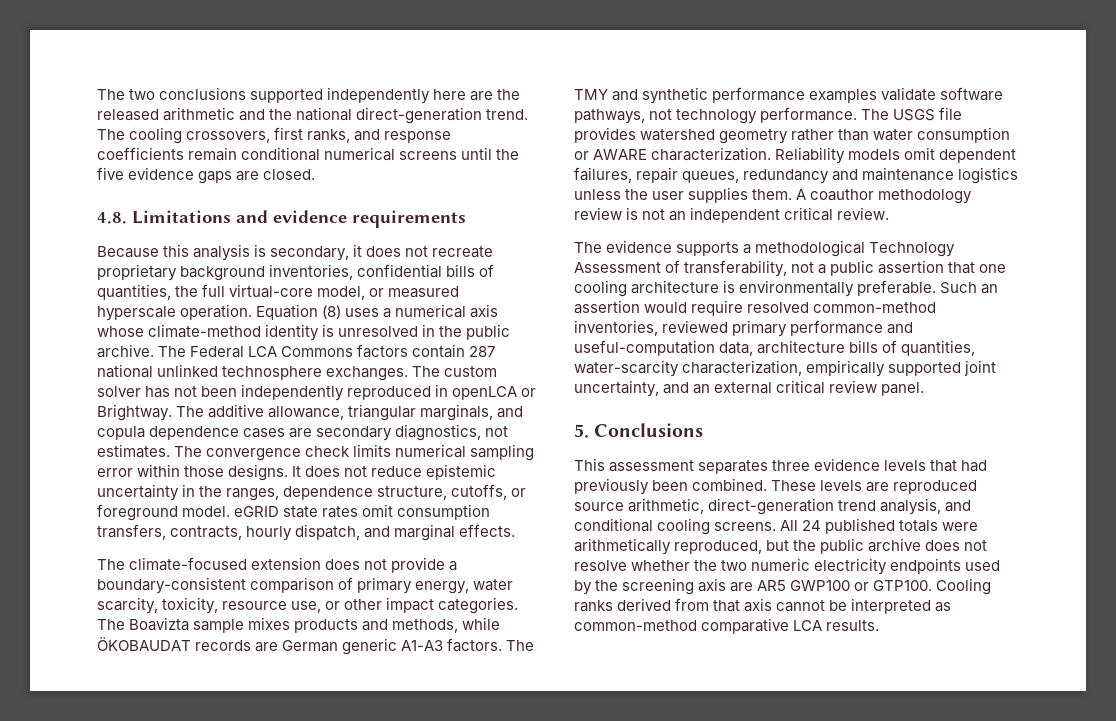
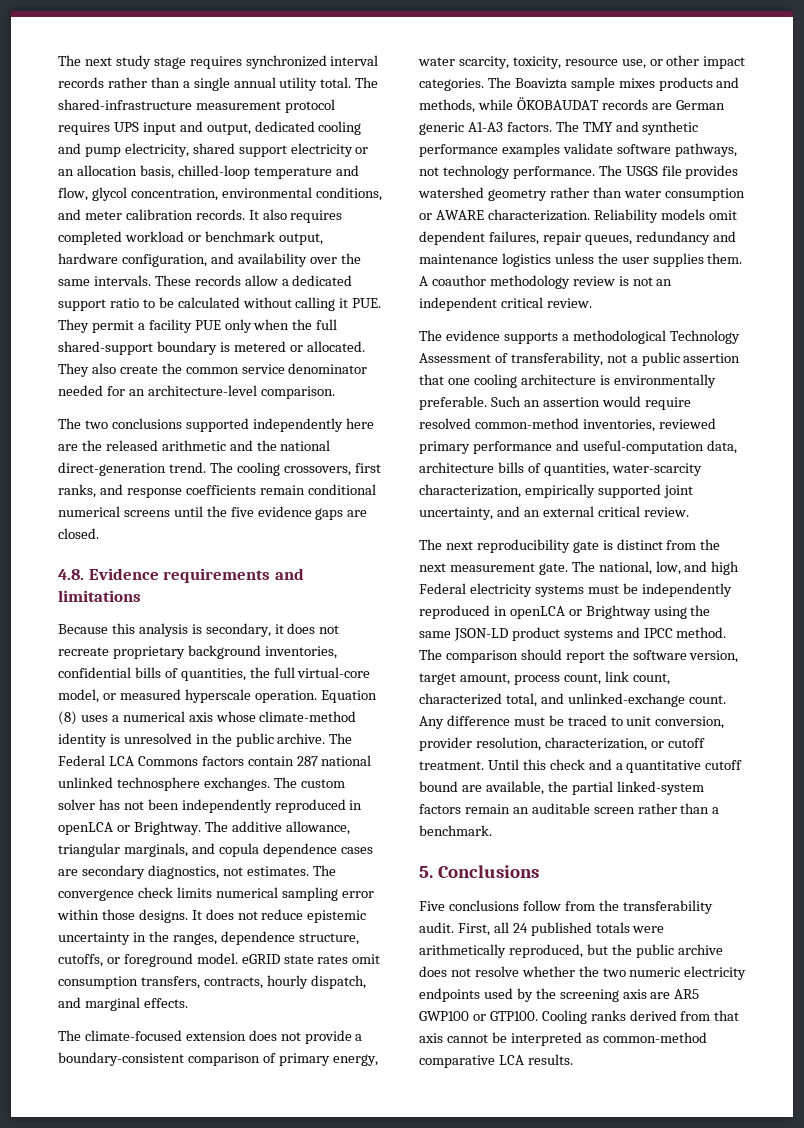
+ The next study stage requires synchronized interval records rather than a single annual utility total. The shared-infrastructure measurement protocol requires UPS input and output, dedicated cooling and pump electricity, shared support electricity or an allocation basis, chilled-loop temperature and flow, glycol concentration, environmental conditions, and meter calibration records. It also requires completed workload or benchmark output, hardware configuration, and availability over the same intervals. These records allow a dedicated support ratio to be calculated without calling it PUE. They permit a facility PUE only when the full shared-support boundary is metered or allocated. They also create the common service denominator needed for an architecture-level comparison.
- 4.8. Limitations and evidence requirements
+ 4.8. Evidence requirements and limitations
- Such an assertion would require resolved common-method inventories, reviewed primary performance and useful-computation data, architecture bills of quantities, water-scarcity characterization, empirically supported joint uncertainty, and an external critical review panel.
+ Such an assertion would require resolved common-method inventories, reviewed primary performance and useful-computation data, architecture bills of quantities, water-scarcity characterization, empirically supported joint uncertainty, and an external critical review.
+ The next reproducibility gate is distinct from the next measurement gate. The national, low, and high Federal electricity systems must be independently reproduced in openLCA or Brightway using the same JSON-LD product systems and IPCC method. The comparison should report the software version, target amount, process count, link count, characterized total, and unlinked-exchange count. Any difference must be traced to unit conversion, provider resolution, characterization, or cutoff treatment. Until this check and a quantitative cutoff bound are available, the partial linked-system factors remain an auditable screen rather than a benchmark.
  5. Conclusions
- This assessment separates three evidence levels that had previously been combined. These levels are reproduced source arithmetic, direct-generation trend analysis, and conditional cooling screens. All 24 published totals were arithmetically reproduced, but the public archive does not resolve whether the two numeric electricity endpoints used by the screening axis are AR5 GWP100 or GTP100.
+ Five conclusions follow from the transferability audit. First, all 24 published totals were arithmetically reproduced, but the public archive does not resolve whether the two numeric electricity endpoints used by the screening axis are AR5 GWP100 or GTP100.

